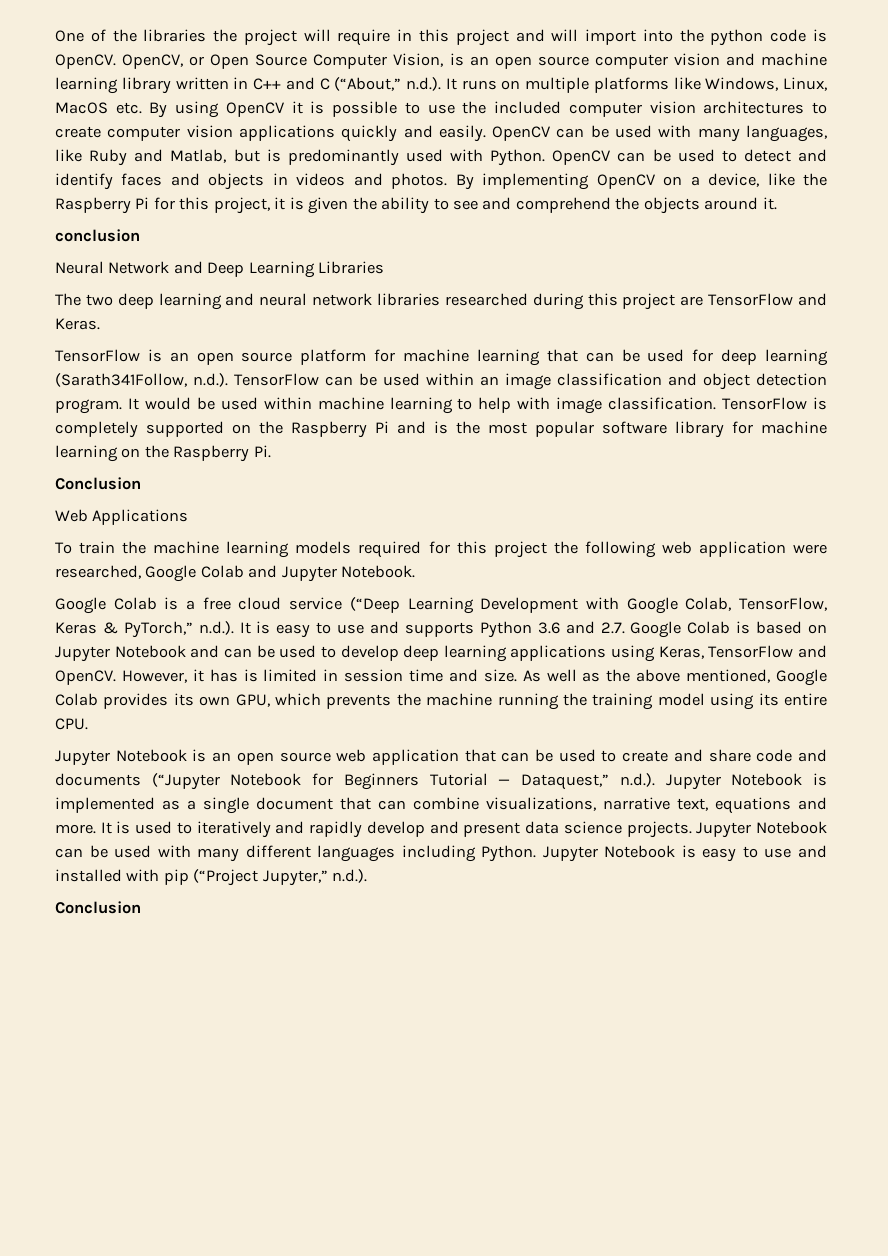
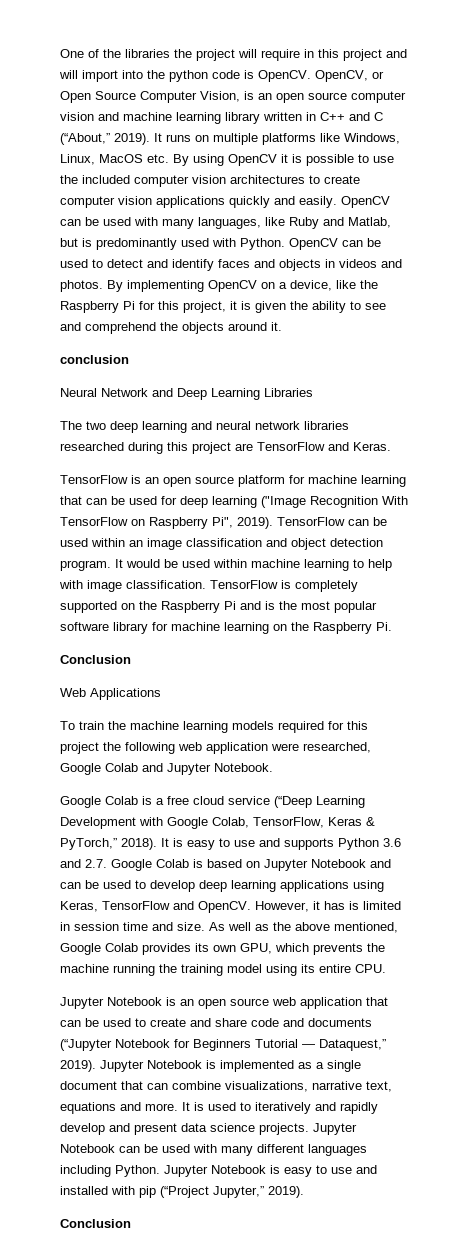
- OpenCV, or Open Source Computer Vision, is an open source computer vision and machine learning library written in C++ and C (“About,” n.d.). It runs on multiple platforms like Windows, Linux, MacOS etc. By using OpenCV it is possible to use the included computer vision architectures to create computer vision applications quickly and easily.
+ OpenCV, or Open Source Computer Vision, is an open source computer vision and machine learning library written in C++ and C (“About,” 2019). It runs on multiple platforms like Windows, Linux, MacOS etc. By using OpenCV it is possible to use the included computer vision architectures to create computer vision applications quickly and easily.
- TensorFlow is an open source platform for machine learning that can be used for deep learning (Sarath341Follow, n.d.). TensorFlow can be used within an image classification and object detection program.
+ TensorFlow is an open source platform for machine learning that can be used for deep learning ("Image Recognition With TensorFlow on Raspberry Pi", 2019). TensorFlow can be used within an image classification and object detection program.
- Google Colab is a free cloud service (“Deep Learning Development with Google Colab, TensorFlow, Keras & PyTorch,” n.d.). It is easy to use and supports Python 3.6 and 2.7. Google Colab is based on Jupyter Notebook and can be used to develop deep learning applications using Keras, TensorFlow and OpenCV.
+ Google Colab is a free cloud service (“Deep Learning Development with Google Colab, TensorFlow, Keras & PyTorch,” 2018). It is easy to use and supports Python 3.6 and 2.7. Google Colab is based on Jupyter Notebook and can be used to develop deep learning applications using Keras, TensorFlow and OpenCV.
- Jupyter Notebook is an open source web application that can be used to create and share code and documents (“Jupyter Notebook for Beginners Tutorial — Dataquest,” n.d.). Jupyter Notebook is implemented as a single document that can combine visualizations, narrative text, equations and more.
+ Jupyter Notebook is an open source web application that can be used to create and share code and documents (“Jupyter Notebook for Beginners Tutorial — Dataquest,” 2019). Jupyter Notebook is implemented as a single document that can combine visualizations, narrative text, equations and more.
- Jupyter Notebook is easy to use and installed with pip (“Project Jupyter,” n.d.).
+ Jupyter Notebook is easy to use and installed with pip (“Project Jupyter,” 2019).

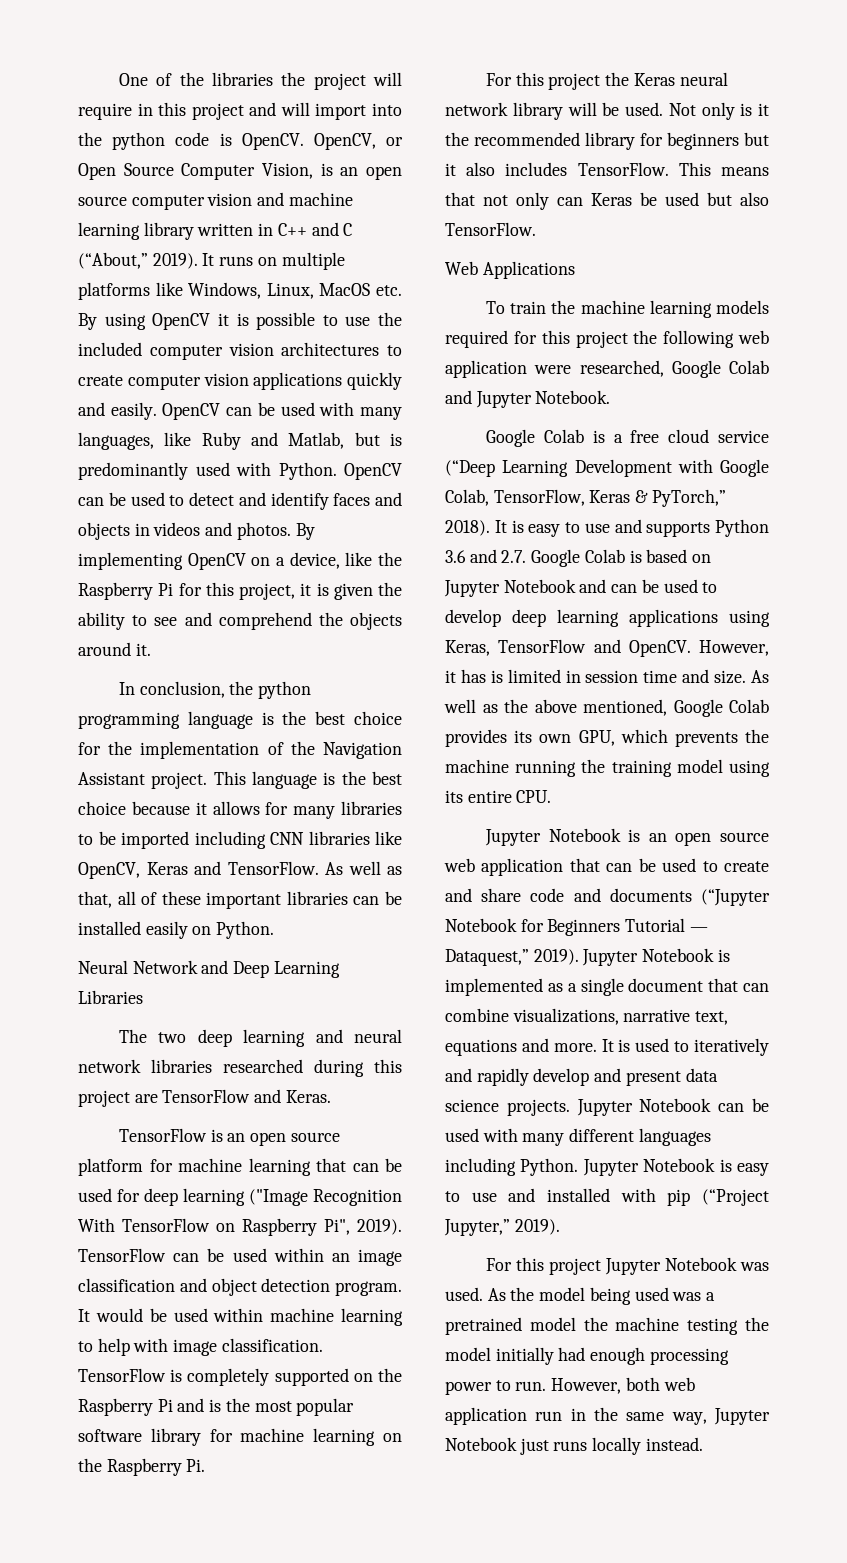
- conclusion
+ In conclusion, the python programming language is the best choice for the implementation of the Navigation Assistant project. This language is the best choice because it allows for many libraries to be imported including CNN libraries like OpenCV, Keras and TensorFlow. As well as that, all of these important libraries can be installed easily on Python.
  TensorFlow is completely supported on the Raspberry Pi and is the most popular software library for machine learning on the Raspberry Pi.
- Conclusion
+ For this project the Keras neural network library will be used. Not only is it the recommended library for beginners but it also includes TensorFlow. This means that not only can Keras be used but also TensorFlow.
  Jupyter Notebook is easy to use and installed with pip (“Project Jupyter,” 2019).
- Conclusion
+ For this project Jupyter Notebook was used. As the model being used was a pretrained model the machine testing the model initially had enough processing power to run. However, both web application run in the same way, Jupyter Notebook just runs locally instead.

